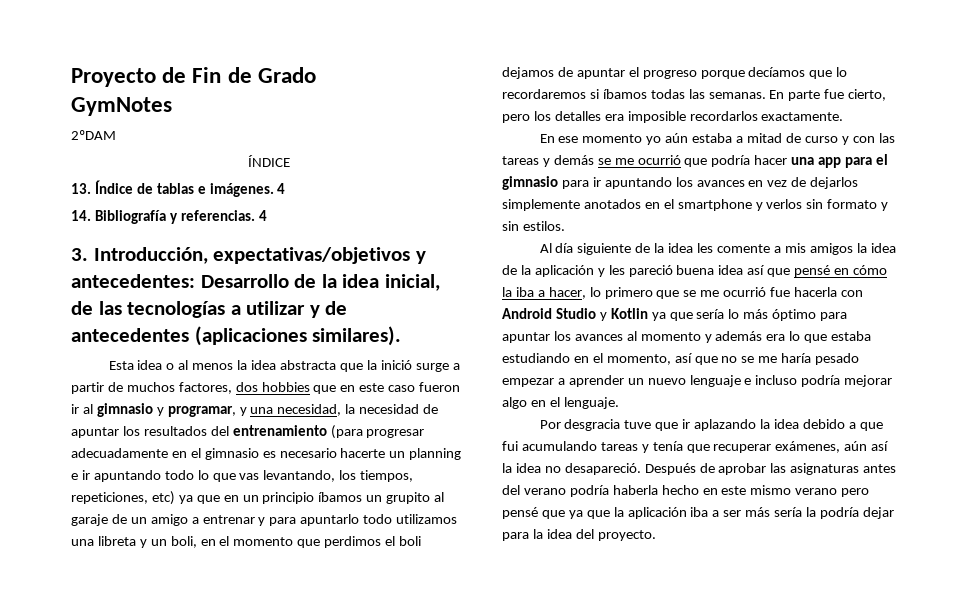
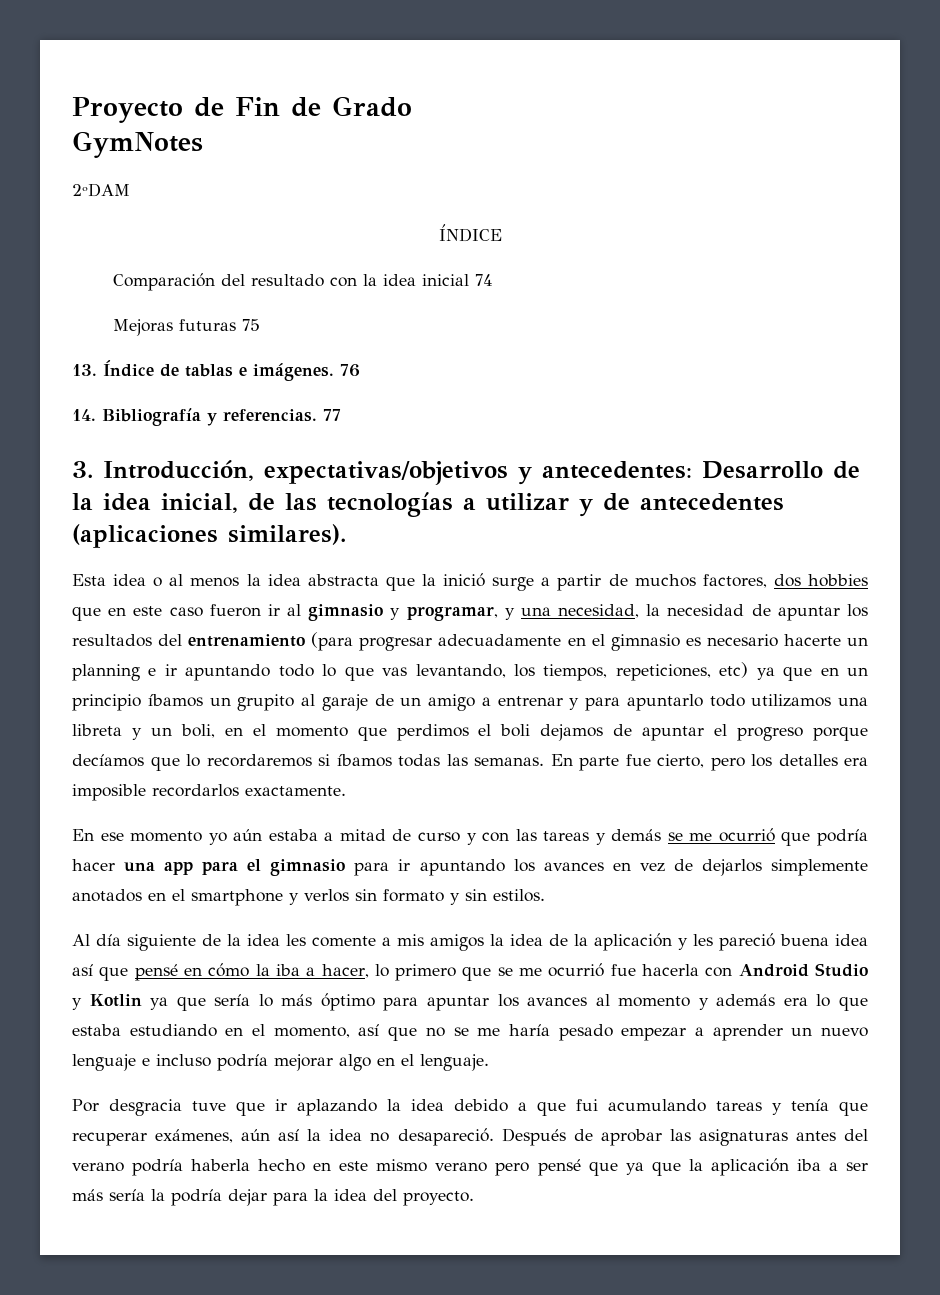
+ Comparación del resultado con la idea inicial 74
+ Mejoras futuras 75
- 13. Índice de tablas e imágenes. 4
+ 13. Índice de tablas e imágenes. 76
- 14. Bibliografía y referencias. 4
+ 14. Bibliografía y referencias. 77

